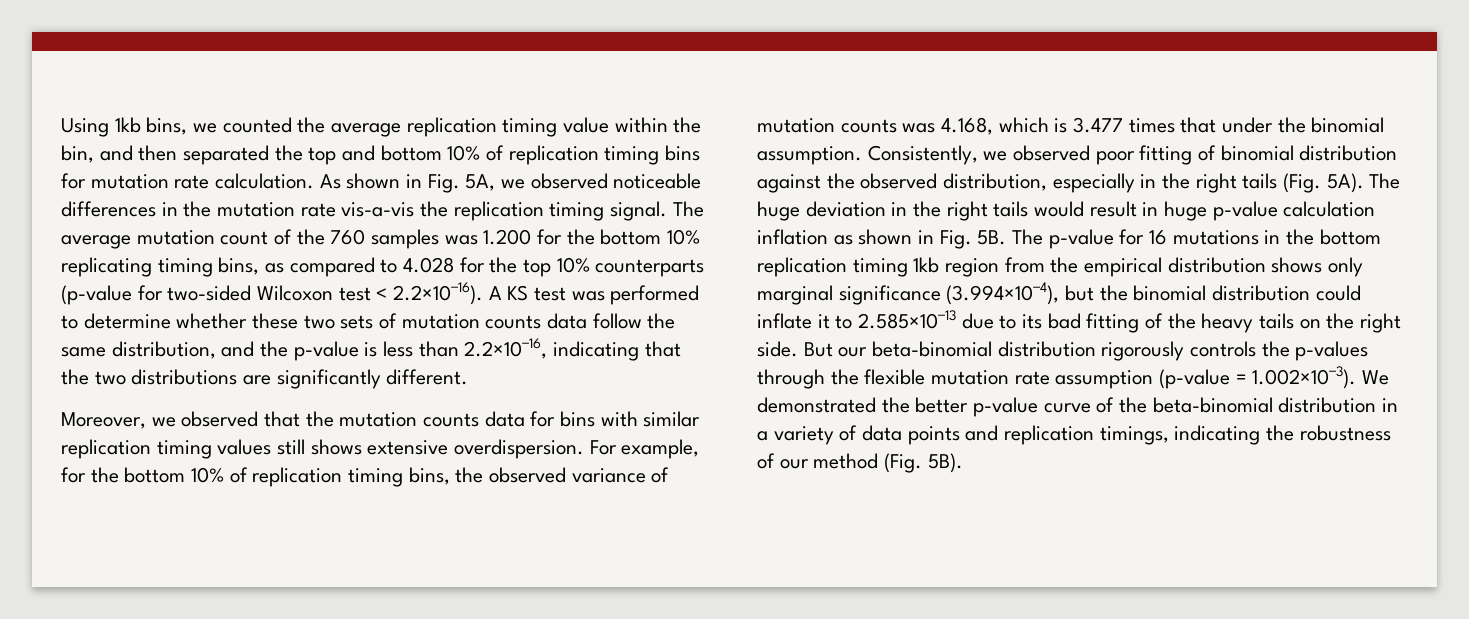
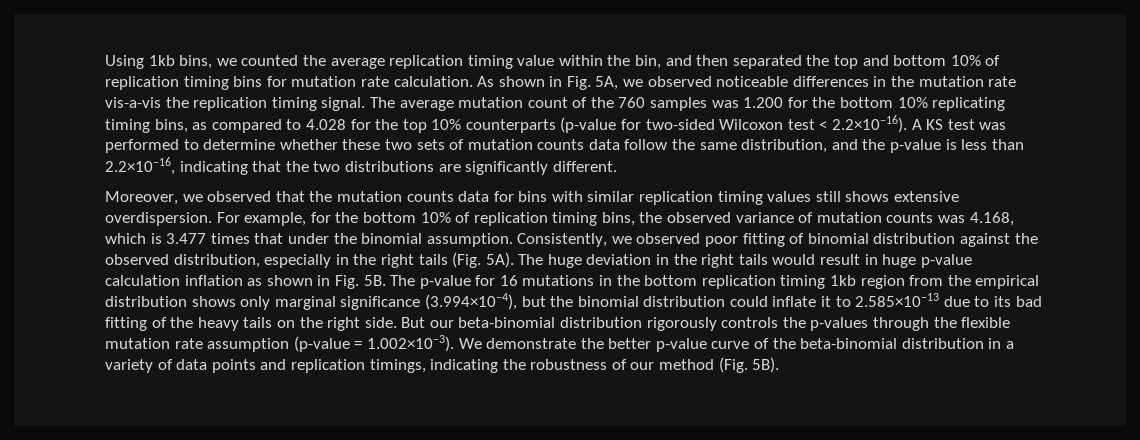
- But our beta-binomial distribution rigorously controls the p-values through the flexible mutation rate assumption (p-value = 1.002×10−3). We demonstrated the better p-value curve of the beta-binomial distribution in a variety of data points and replication timings, indicating the robustness of our method (Fig. 5B).
+ But our beta-binomial distribution rigorously controls the p-values through the flexible mutation rate assumption (p-value = 1.002×10−3). We demonstrate the better p-value curve of the beta-binomial distribution in a variety of data points and replication timings, indicating the robustness of our method (Fig. 5B).

